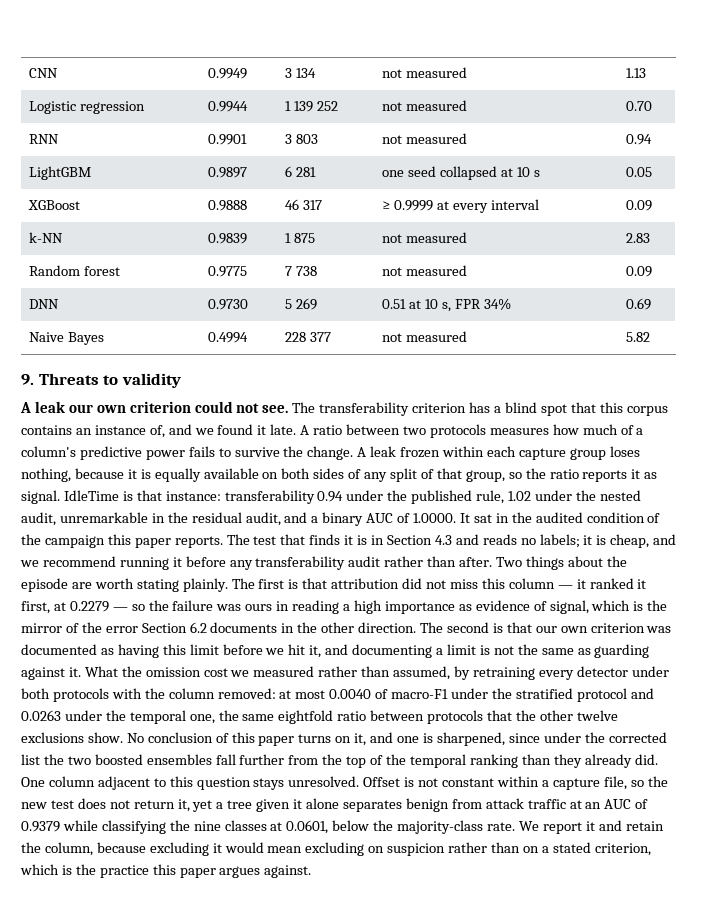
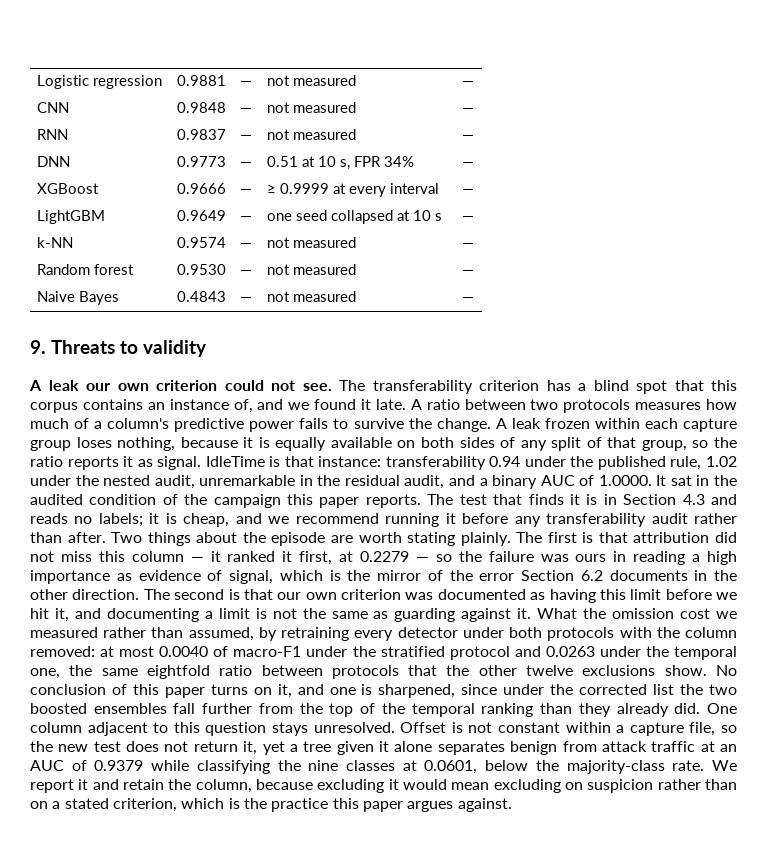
- CNN | 0.9949 | 3 134 | not measured | 1.13
- Logistic regression | 0.9944 | 1 139 252 | not measured | 0.70
+ Logistic regression | 0.9881 | — | not measured | —
+ CNN | 0.9848 | — | not measured | —
- RNN | 0.9901 | 3 803 | not measured | 0.94
- LightGBM | 0.9897 | 6 281 | one seed collapsed at 10 s | 0.05
- XGBoost | 0.9888 | 46 317 | ≥ 0.9999 at every interval | 0.09
- k-NN | 0.9839 | 1 875 | not measured | 2.83
+ RNN | 0.9837 | — | not measured | —
+ DNN | 0.9773 | — | 0.51 at 10 s, FPR 34% | —
+ XGBoost | 0.9666 | — | ≥ 0.9999 at every interval | —
+ LightGBM | 0.9649 | — | one seed collapsed at 10 s | —
+ k-NN | 0.9574 | — | not measured | —
- Random forest | 0.9775 | 7 738 | not measured | 0.09
- DNN | 0.9730 | 5 269 | 0.51 at 10 s, FPR 34% | 0.69
+ Random forest | 0.9530 | — | not measured | —
- Naive Bayes | 0.4994 | 228 377 | not measured | 5.82
+ Naive Bayes | 0.4843 | — | not measured | —

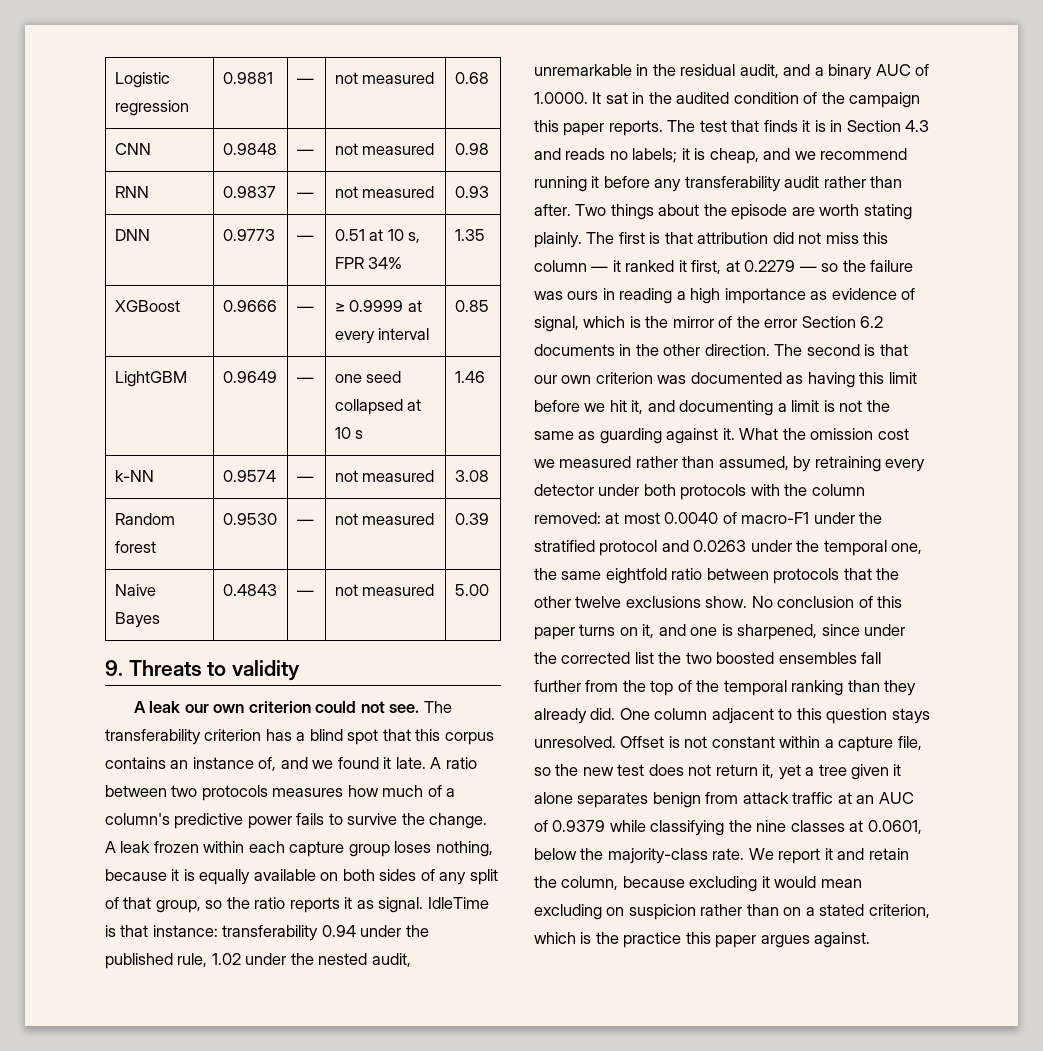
- Logistic regression | 0.9881 | — | not measured | —
+ Logistic regression | 0.9881 | — | not measured | 0.68
- CNN | 0.9848 | — | not measured | —
+ CNN | 0.9848 | — | not measured | 0.98
- RNN | 0.9837 | — | not measured | —
+ RNN | 0.9837 | — | not measured | 0.93
- DNN | 0.9773 | — | 0.51 at 10 s, FPR 34% | —
+ DNN | 0.9773 | — | 0.51 at 10 s, FPR 34% | 1.35
- XGBoost | 0.9666 | — | ≥ 0.9999 at every interval | —
+ XGBoost | 0.9666 | — | ≥ 0.9999 at every interval | 0.85
- LightGBM | 0.9649 | — | one seed collapsed at 10 s | —
+ LightGBM | 0.9649 | — | one seed collapsed at 10 s | 1.46
- k-NN | 0.9574 | — | not measured | —
+ k-NN | 0.9574 | — | not measured | 3.08
- Random forest | 0.9530 | — | not measured | —
+ Random forest | 0.9530 | — | not measured | 0.39
- Naive Bayes | 0.4843 | — | not measured | —
+ Naive Bayes | 0.4843 | — | not measured | 5.00

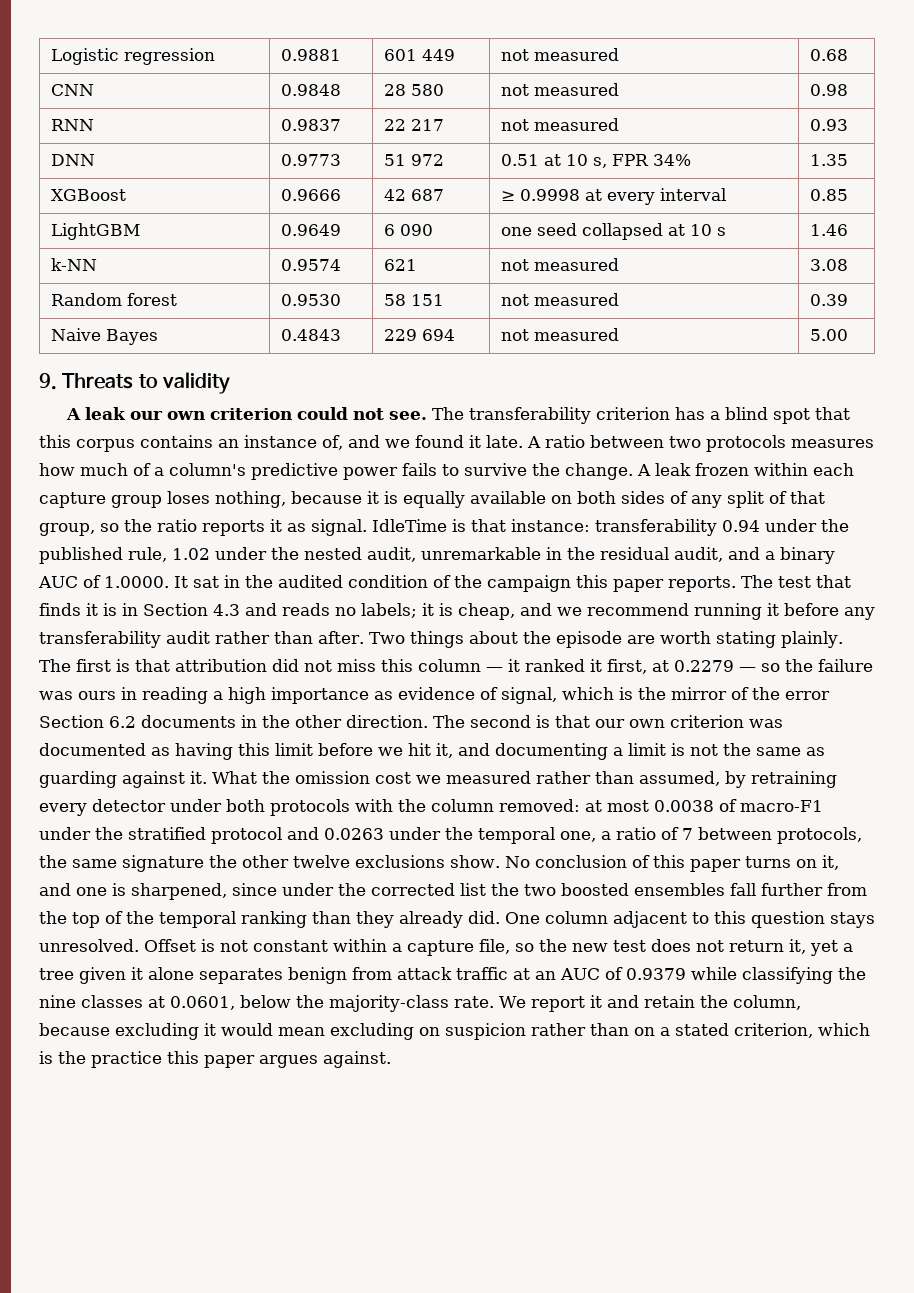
- Logistic regression | 0.9881 | — | not measured | 0.68
+ Logistic regression | 0.9881 | 601 449 | not measured | 0.68
- CNN | 0.9848 | — | not measured | 0.98
+ CNN | 0.9848 | 28 580 | not measured | 0.98
- RNN | 0.9837 | — | not measured | 0.93
+ RNN | 0.9837 | 22 217 | not measured | 0.93
- DNN | 0.9773 | — | 0.51 at 10 s, FPR 34% | 1.35
+ DNN | 0.9773 | 51 972 | 0.51 at 10 s, FPR 34% | 1.35
- XGBoost | 0.9666 | — | ≥ 0.9999 at every interval | 0.85
+ XGBoost | 0.9666 | 42 687 | ≥ 0.9998 at every interval | 0.85
- LightGBM | 0.9649 | — | one seed collapsed at 10 s | 1.46
+ LightGBM | 0.9649 | 6 090 | one seed collapsed at 10 s | 1.46
- k-NN | 0.9574 | — | not measured | 3.08
+ k-NN | 0.9574 | 621 | not measured | 3.08
- Random forest | 0.9530 | — | not measured | 0.39
+ Random forest | 0.9530 | 58 151 | not measured | 0.39
- Naive Bayes | 0.4843 | — | not measured | 5.00
+ Naive Bayes | 0.4843 | 229 694 | not measured | 5.00
- What the omission cost we measured rather than assumed, by retraining every detector under both protocols with the column removed: at most 0.0040 of macro-F1 under the stratified protocol and 0.0263 under the temporal one, the same eightfold ratio between protocols that the other twelve exclusions show.
+ What the omission cost we measured rather than assumed, by retraining every detector under both protocols with the column removed: at most 0.0038 of macro-F1 under the stratified protocol and 0.0263 under the temporal one, a ratio of 7 between protocols, the same signature the other twelve exclusions show.

